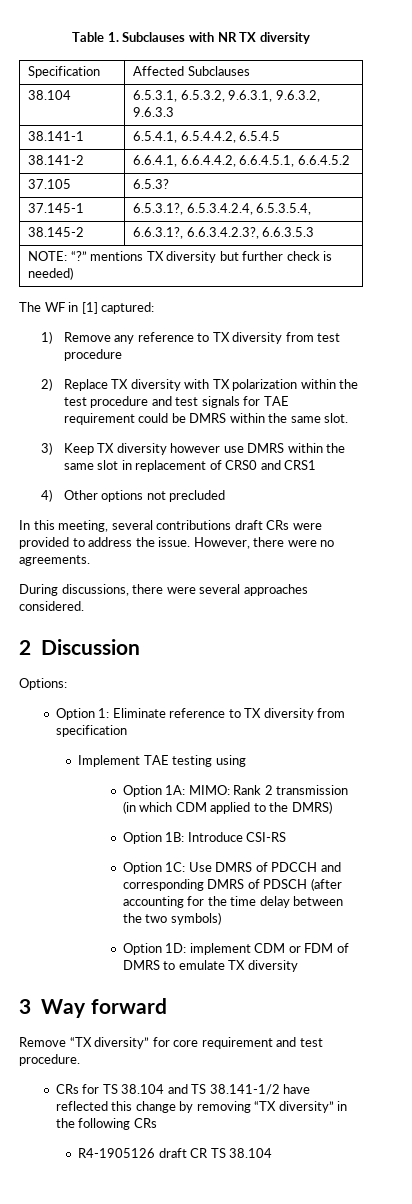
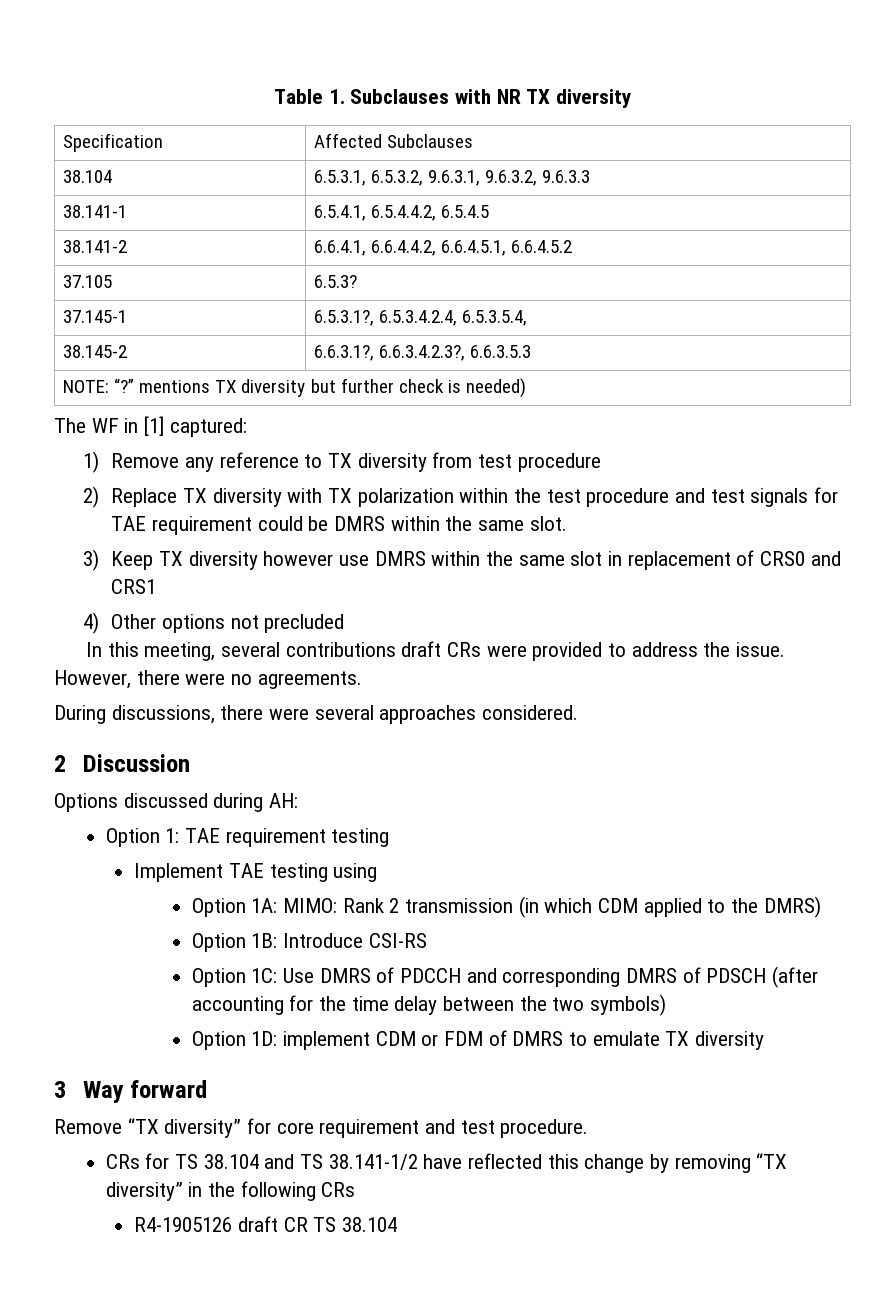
- Options:
- Option 1: Eliminate reference to TX diversity from specification
+ Options discussed during AH:
+ Option 1: TAE requirement testing

